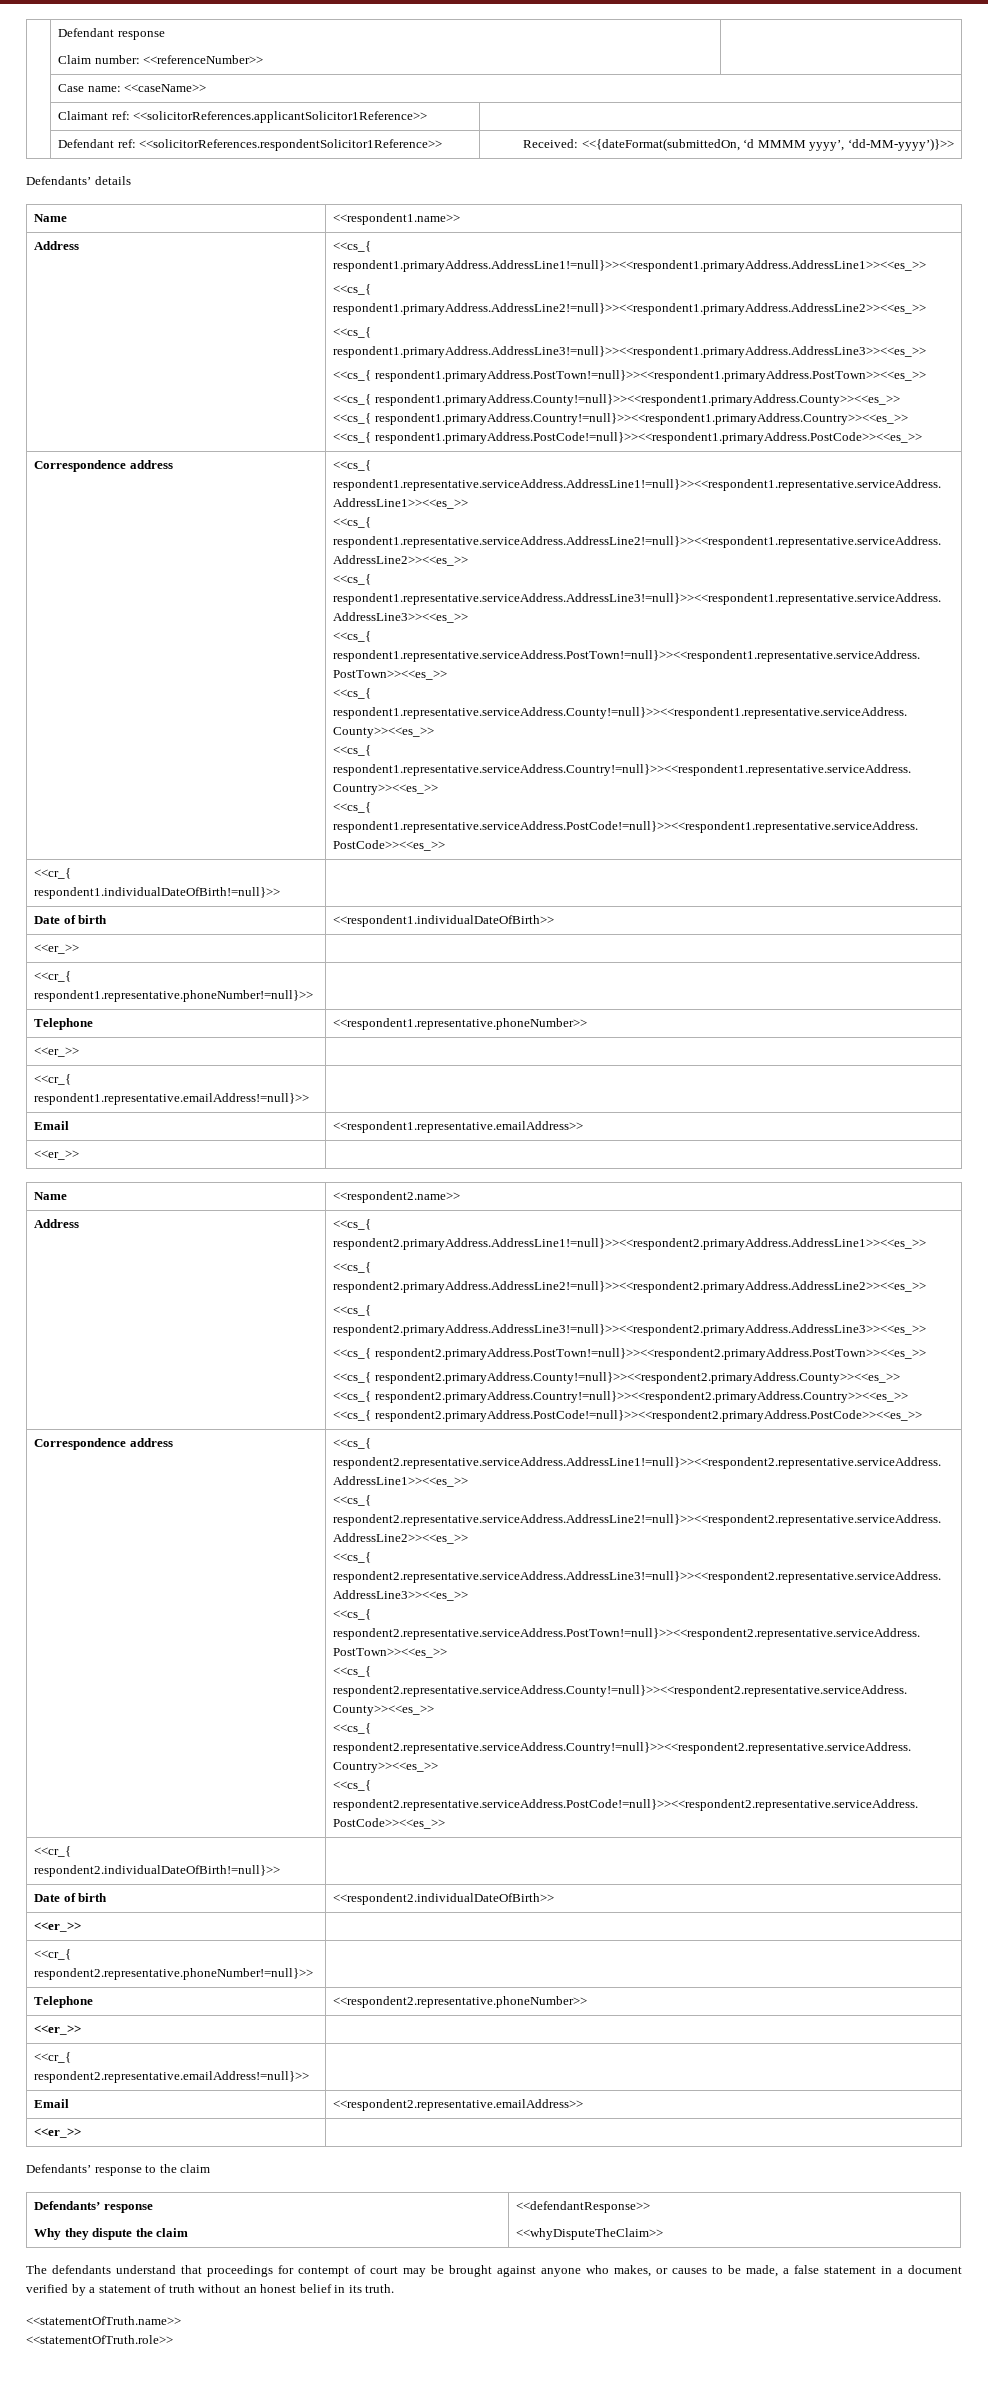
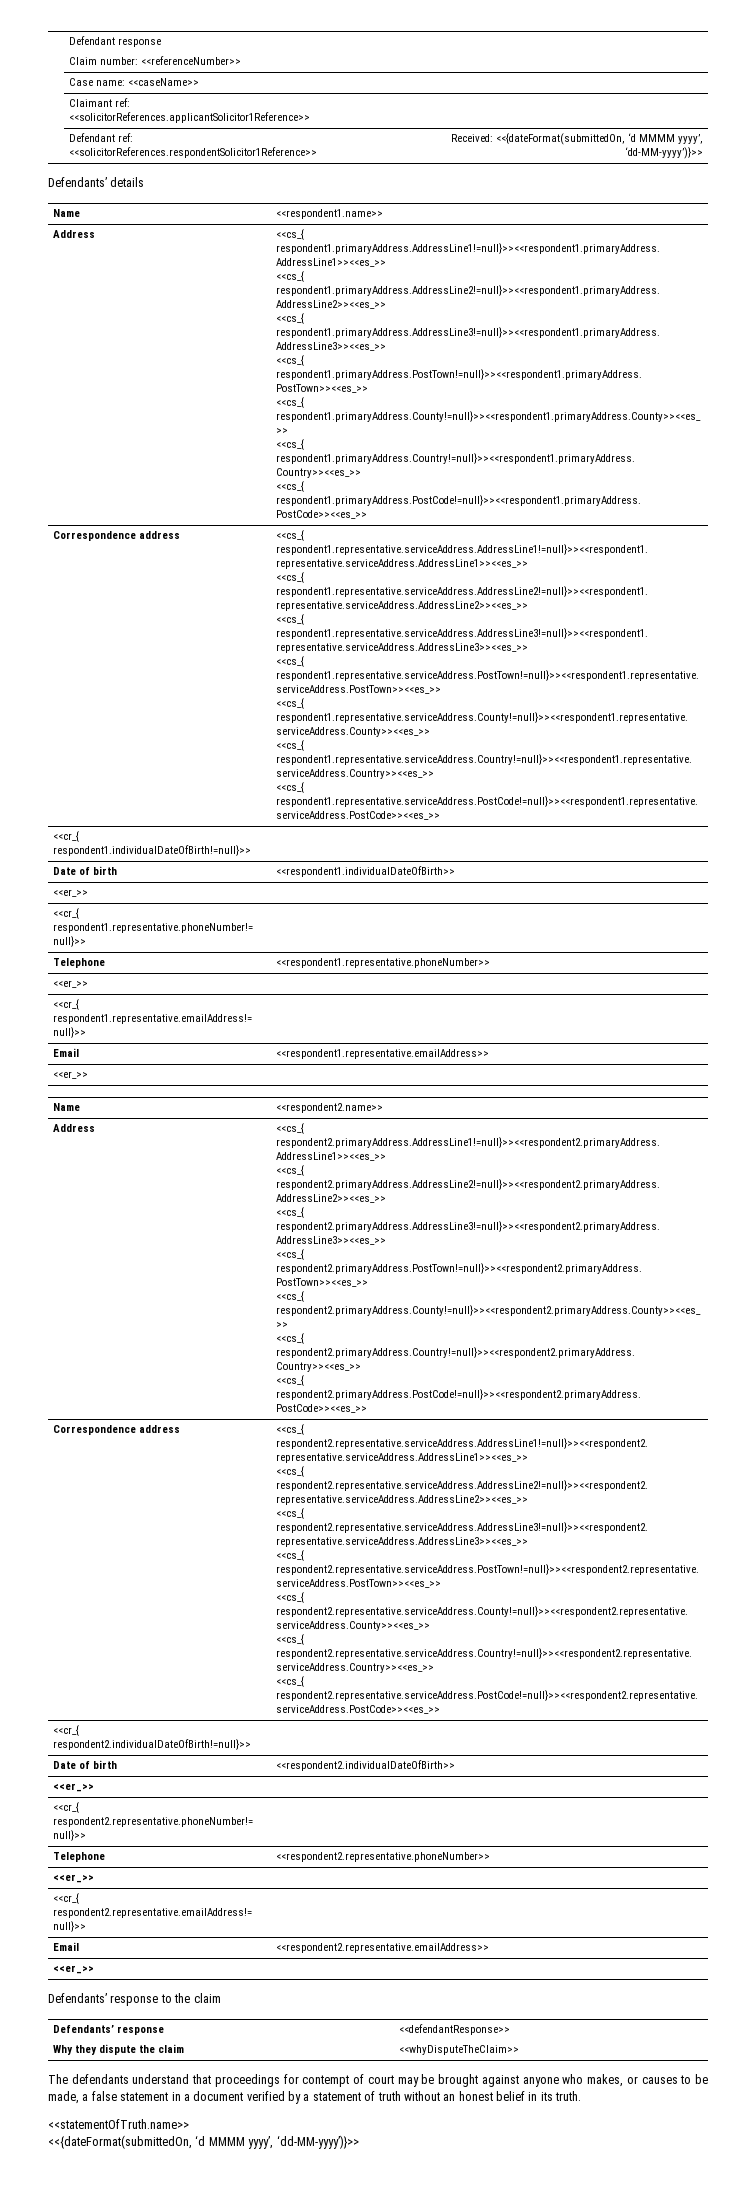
  <<statementOfTruth.name>>
- <<statementOfTruth.role>>
+ <<{dateFormat(submittedOn, ‘d MMMM yyyy’, ‘dd-MM-yyyy’)}>>

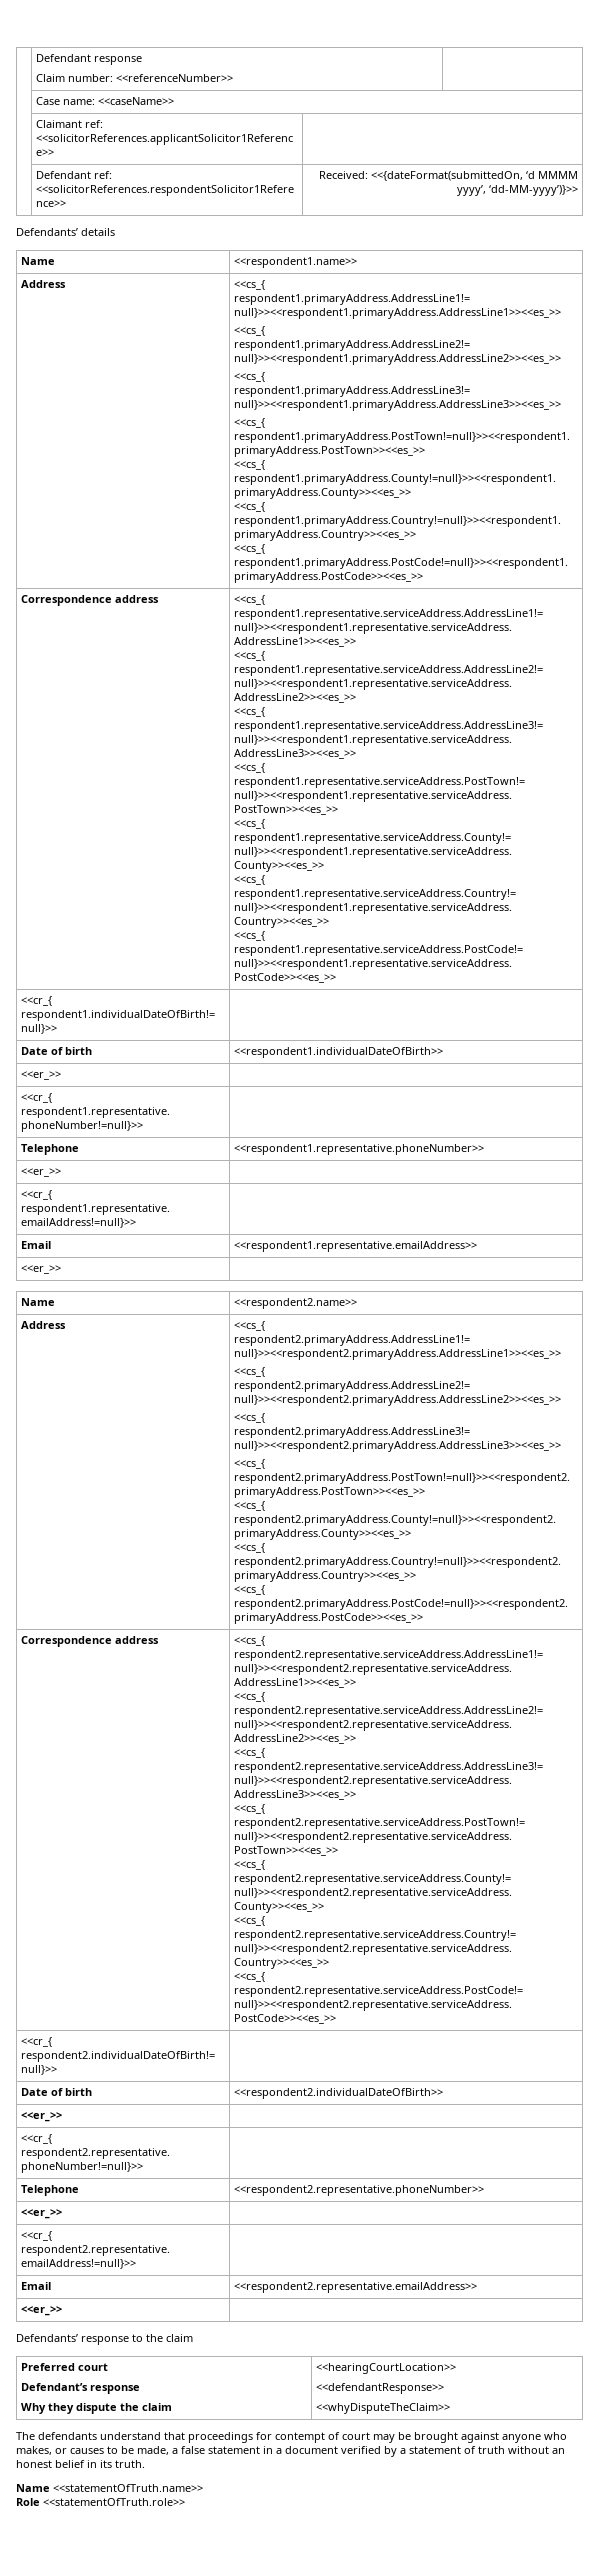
  Defendants’ response to the claim
- Defendants’ response
- Why they dispute the claim | <<defendantResponse>>
+ Preferred court
+ Defendant’s response
+ Why they dispute the claim | <<hearingCourtLocation>>
+ <<defendantResponse>>
- <<statementOfTruth.name>>
- <<{dateFormat(submittedOn, ‘d MMMM yyyy’, ‘dd-MM-yyyy’)}>>
+ Name <<statementOfTruth.name>>
+ Role <<statementOfTruth.role>>

